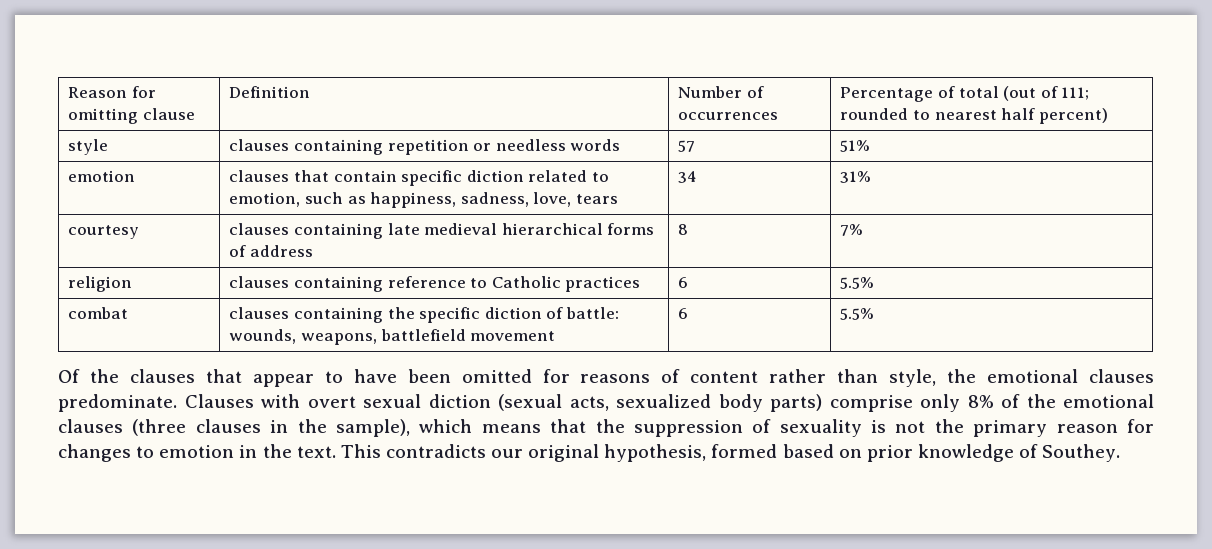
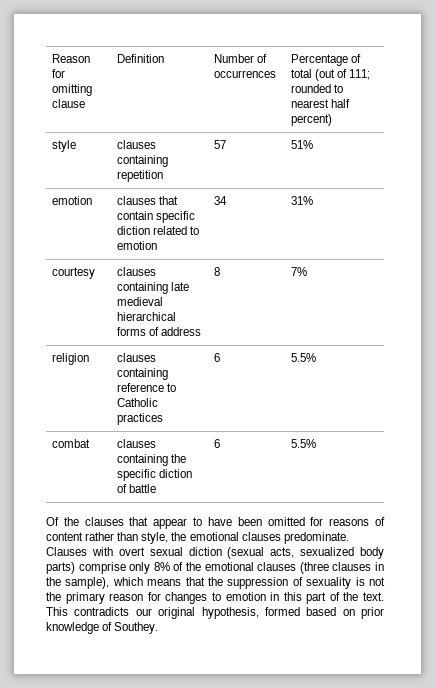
- style | clauses containing repetition or needless words | 57 | 51%
+ style | clauses containing repetition | 57 | 51%
- emotion | clauses that contain specific diction related to emotion, such as happiness, sadness, love, tears | 34 | 31%
+ emotion | clauses that contain specific diction related to emotion | 34 | 31%
- combat | clauses containing the specific diction of battle: wounds, weapons, battlefield movement | 6 | 5.5%
+ combat | clauses containing the specific diction of battle | 6 | 5.5%
- Clauses with overt sexual diction (sexual acts, sexualized body parts) comprise only 8% of the emotional clauses (three clauses in the sample), which means that the suppression of sexuality is not the primary reason for changes to emotion in the text.
+ Clauses with overt sexual diction (sexual acts, sexualized body parts) comprise only 8% of the emotional clauses (three clauses in the sample), which means that the suppression of sexuality is not the primary reason for changes to emotion in this part of the text.

